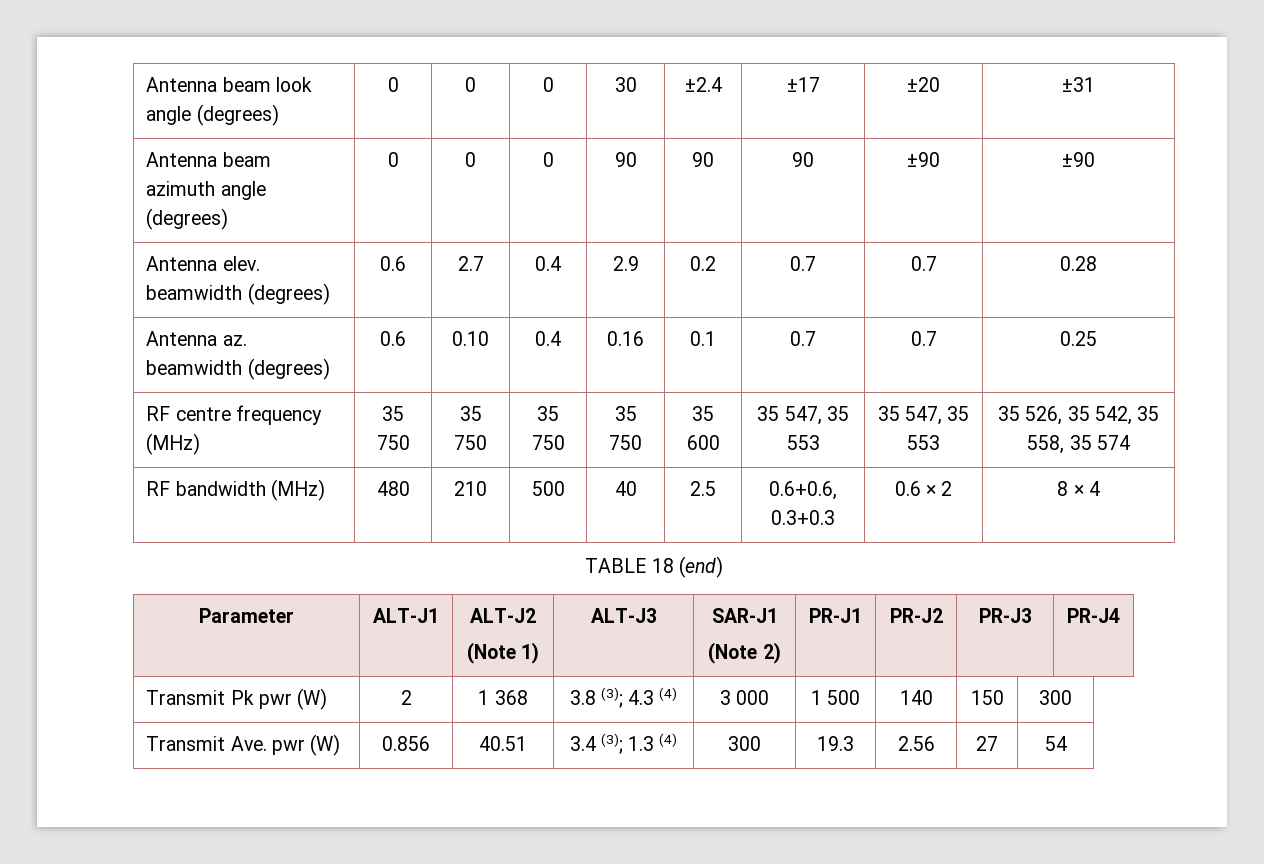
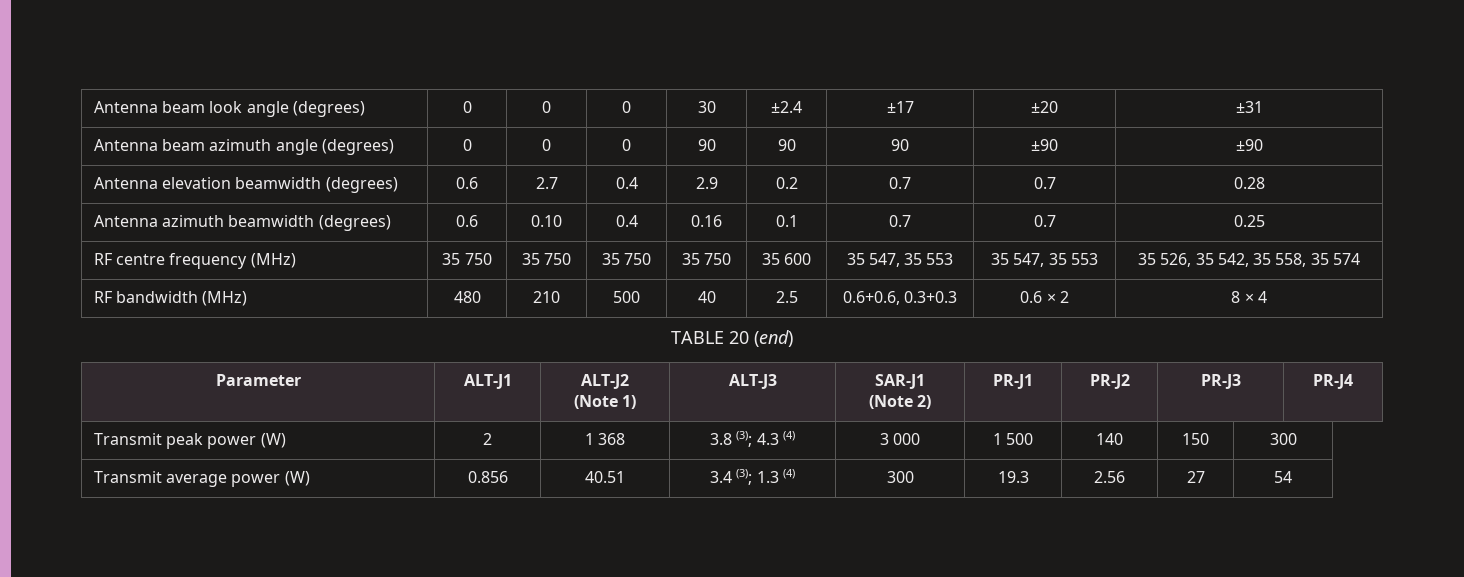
- Antenna elev. beamwidth (degrees) | 0.6 | 2.7 | 0.4 | 2.9 | 0.2 | 0.7 | 0.7 | 0.28
+ Antenna elevation beamwidth (degrees) | 0.6 | 2.7 | 0.4 | 2.9 | 0.2 | 0.7 | 0.7 | 0.28
- Antenna az. beamwidth (degrees) | 0.6 | 0.10 | 0.4 | 0.16 | 0.1 | 0.7 | 0.7 | 0.25
+ Antenna azimuth beamwidth (degrees) | 0.6 | 0.10 | 0.4 | 0.16 | 0.1 | 0.7 | 0.7 | 0.25
- TABLE 18 (end)
+ TABLE 20 (end)
- Transmit Pk pwr (W) | 2 | 1 368 | 3.8 (3); 4.3 (4) | 3 000 | 1 500 | 140 | 150 | 300
+ Transmit peak power (W) | 2 | 1 368 | 3.8 (3); 4.3 (4) | 3 000 | 1 500 | 140 | 150 | 300
- Transmit Ave. pwr (W) | 0.856 | 40.51 | 3.4 (3); 1.3 (4) | 300 | 19.3 | 2.56 | 27 | 54
+ Transmit average power (W) | 0.856 | 40.51 | 3.4 (3); 1.3 (4) | 300 | 19.3 | 2.56 | 27 | 54

